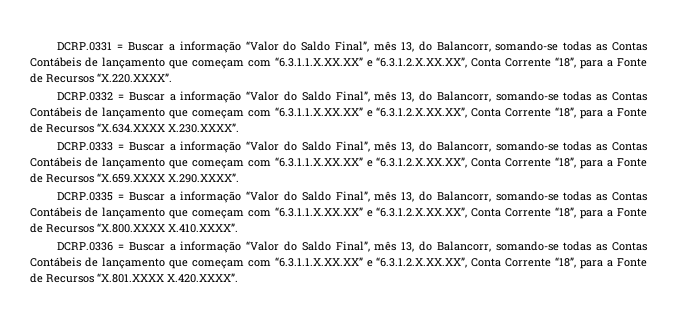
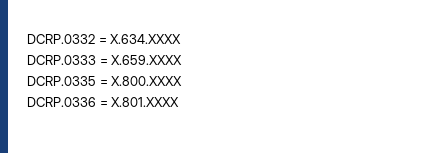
- DCRP.0331 = Buscar a informação “Valor do Saldo Final”, mês 13, do Balancorr, somando-se todas as Contas Contábeis de lançamento que começam com “6.3.1.1.X.XX.XX” e “6.3.1.2.X.XX.XX”, Conta Corrente “18”, para a Fonte de Recursos “X.220.XXXX”.
- DCRP.0332 = Buscar a informação “Valor do Saldo Final”, mês 13, do Balancorr, somando-se todas as Contas Contábeis de lançamento que começam com “6.3.1.1.X.XX.XX” e “6.3.1.2.X.XX.XX”, Conta Corrente “18”, para a Fonte de Recursos “X.634.XXXX X.230.XXXX”.
- DCRP.0333 = Buscar a informação “Valor do Saldo Final”, mês 13, do Balancorr, somando-se todas as Contas Contábeis de lançamento que começam com “6.3.1.1.X.XX.XX” e “6.3.1.2.X.XX.XX”, Conta Corrente “18”, para a Fonte de Recursos “X.659.XXXX X.290.XXXX”.
- DCRP.0335 = Buscar a informação “Valor do Saldo Final”, mês 13, do Balancorr, somando-se todas as Contas Contábeis de lançamento que começam com “6.3.1.1.X.XX.XX” e “6.3.1.2.X.XX.XX”, Conta Corrente “18”, para a Fonte de Recursos “X.800.XXXX X.410.XXXX”.
- DCRP.0336 = Buscar a informação “Valor do Saldo Final”, mês 13, do Balancorr, somando-se todas as Contas Contábeis de lançamento que começam com “6.3.1.1.X.XX.XX” e “6.3.1.2.X.XX.XX”, Conta Corrente “18”, para a Fonte de Recursos “X.801.XXXX X.420.XXXX”.
+ DCRP.0332 = X.634.XXXX
+ DCRP.0333 = X.659.XXXX
+ DCRP.0335 = X.800.XXXX
+ DCRP.0336 = X.801.XXXX

